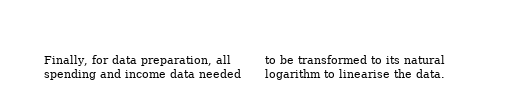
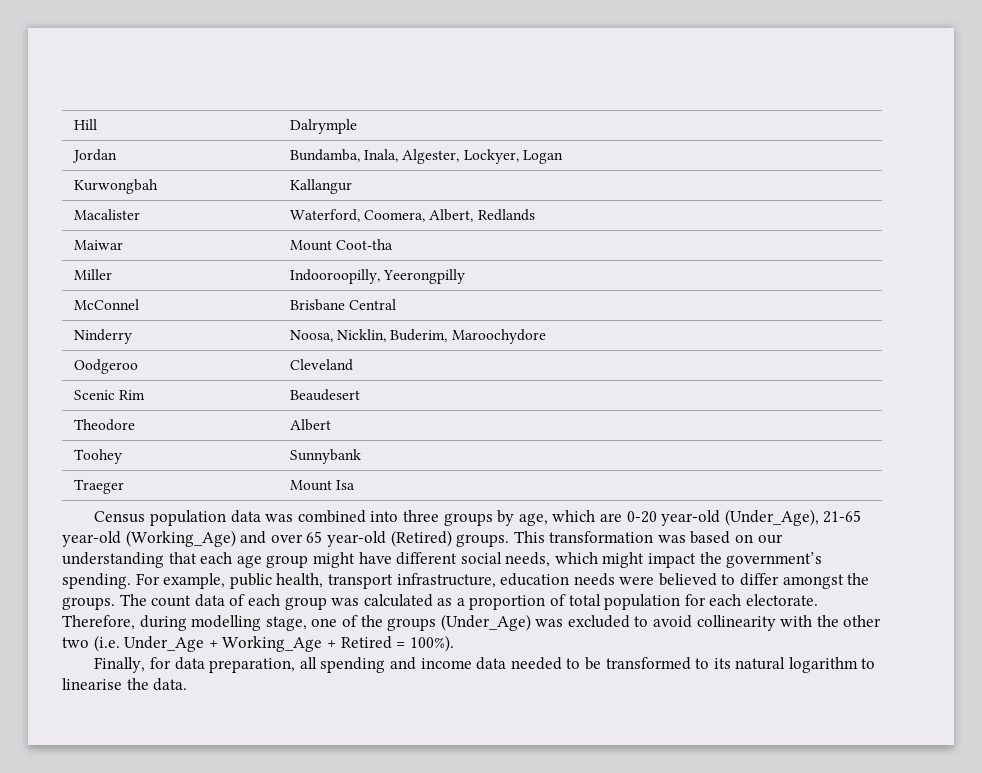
+ Hill | Dalrymple
+ Jordan | Bundamba, Inala, Algester, Lockyer, Logan
+ Kurwongbah | Kallangur
+ Macalister | Waterford, Coomera, Albert, Redlands
+ Maiwar | Mount Coot-tha
+ Miller | Indooroopilly, Yeerongpilly
+ McConnel | Brisbane Central
+ Ninderry | Noosa, Nicklin, Buderim, Maroochydore
+ Oodgeroo | Cleveland
+ Scenic Rim | Beaudesert
+ Theodore | Albert
+ Toohey | Sunnybank
+ Traeger | Mount Isa
+ Census population data was combined into three groups by age, which are 0-20 year-old (Under_Age), 21-65 year-old (Working_Age) and over 65 year-old (Retired) groups. This transformation was based on our understanding that each age group might have different social needs, which might impact the government’s spending. For example, public health, transport infrastructure, education needs were believed to differ amongst the groups. The count data of each group was calculated as a proportion of total population for each electorate. Therefore, during modelling stage, one of the groups (Under_Age) was excluded to avoid collinearity with the other two (i.e. Under_Age + Working_Age + Retired = 100%).

